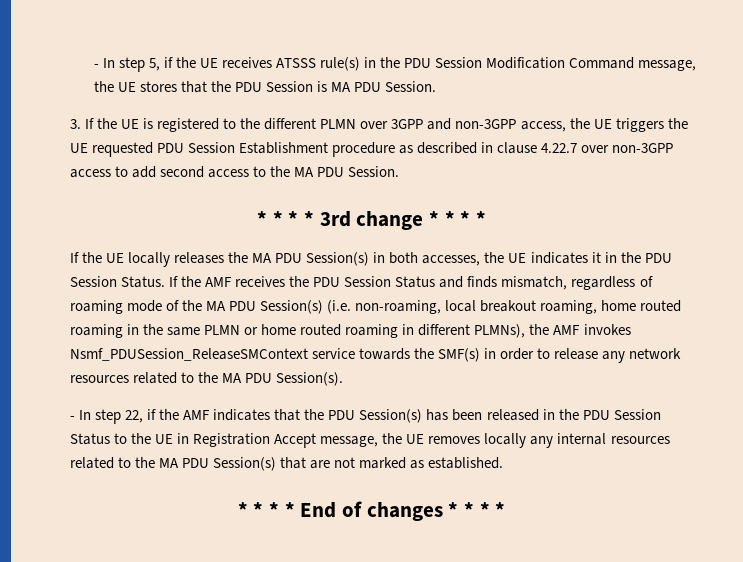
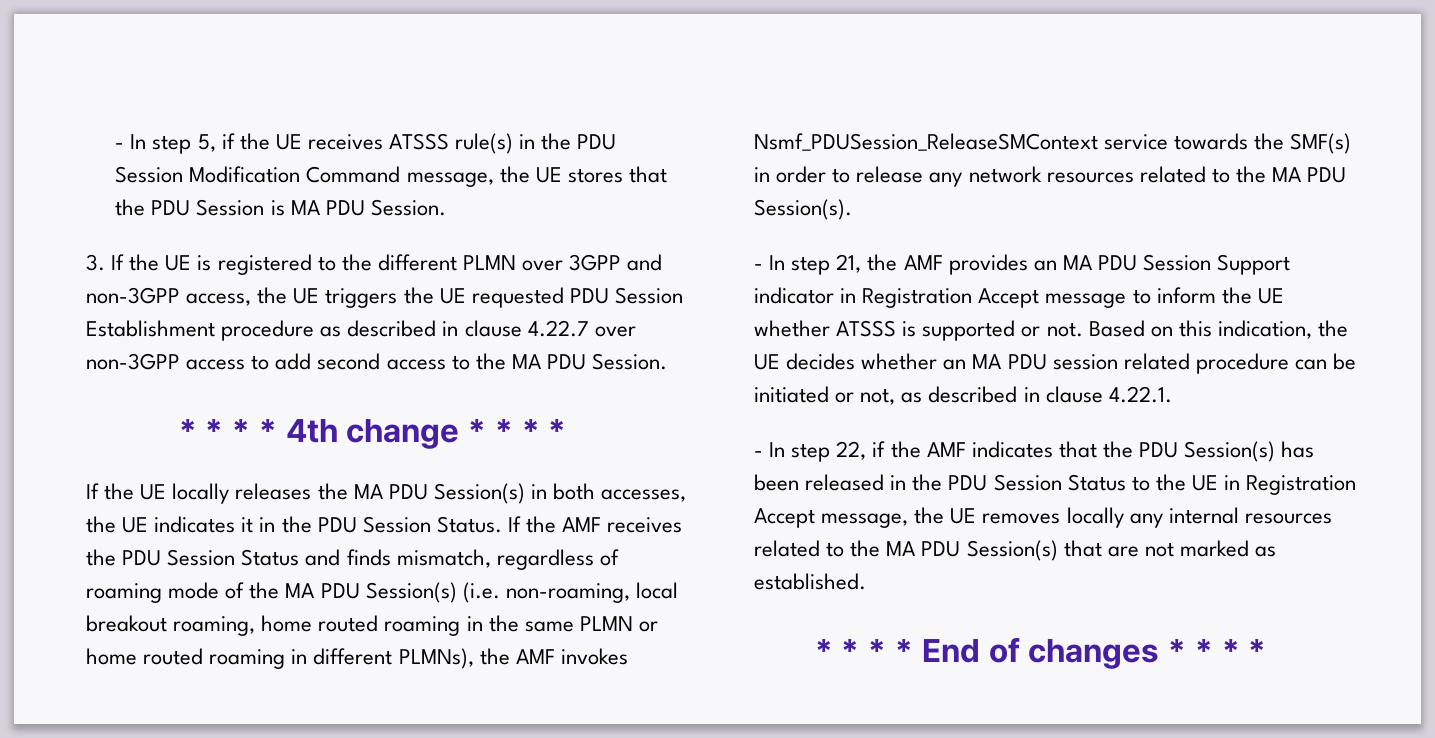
- * * * * 3rd change * * * *
+ * * * * 4th change * * * *
+ - In step 21, the AMF provides an MA PDU Session Support indicator in Registration Accept message to inform the UE whether ATSSS is supported or not. Based on this indication, the UE decides whether an MA PDU session related procedure can be initiated or not, as described in clause 4.22.1.

